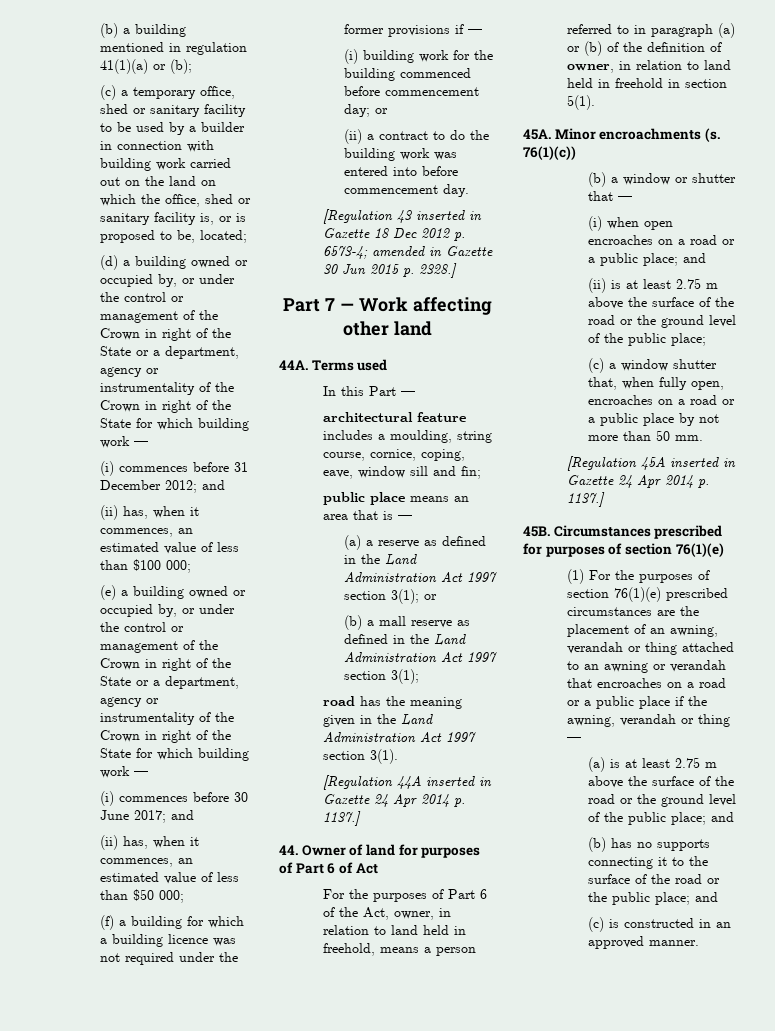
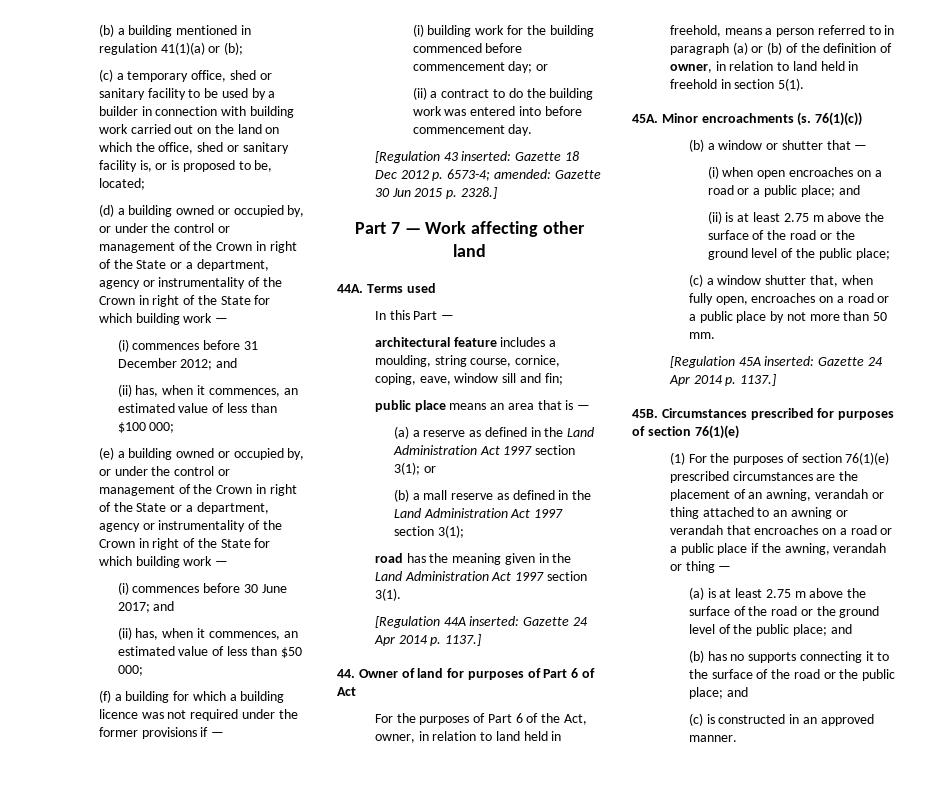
- [Regulation 43 inserted in Gazette 18 Dec 2012 p. 6573-4; amended in Gazette 30 Jun 2015 p. 2328.]
+ [Regulation 43 inserted: Gazette 18 Dec 2012 p. 6573-4; amended: Gazette 30 Jun 2015 p. 2328.]
- [Regulation 44A inserted in Gazette 24 Apr 2014 p. 1137.]
+ [Regulation 44A inserted: Gazette 24 Apr 2014 p. 1137.]
- [Regulation 45A inserted in Gazette 24 Apr 2014 p. 1137.]
+ [Regulation 45A inserted: Gazette 24 Apr 2014 p. 1137.]

